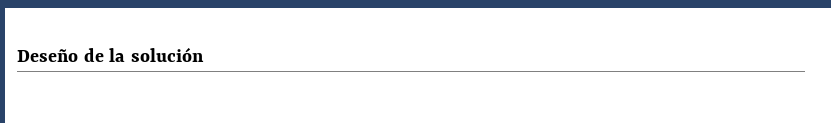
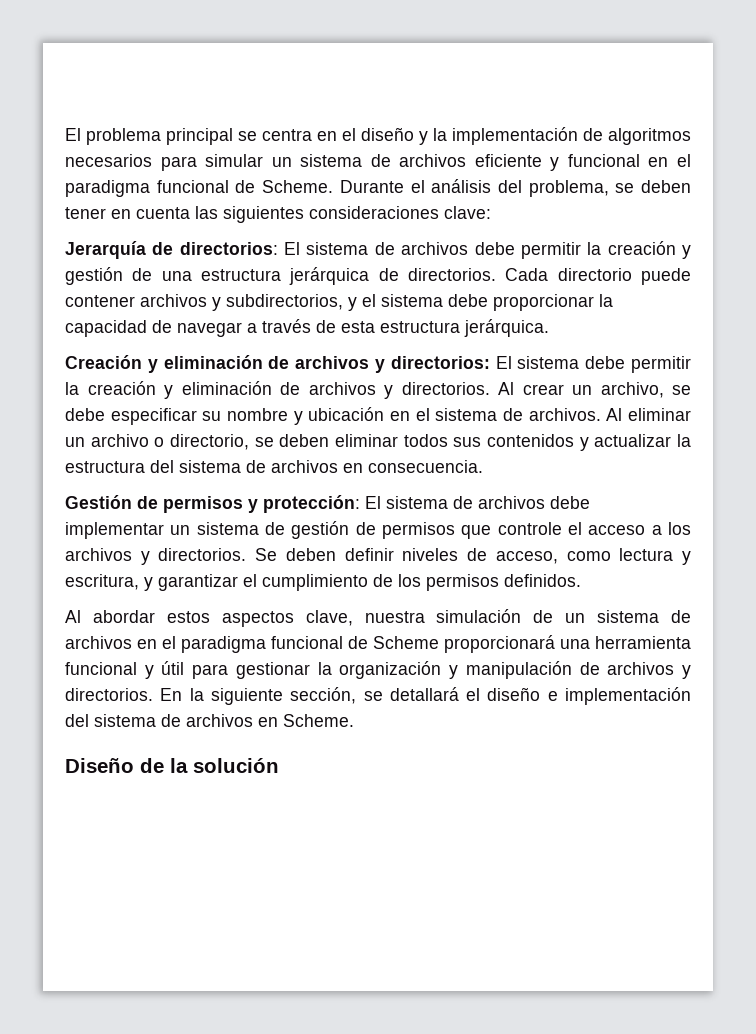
- Deseño de la solución
+ El problema principal se centra en el diseño y la implementación de algoritmos necesarios para simular un sistema de archivos eficiente y funcional en el paradigma funcional de Scheme. Durante el análisis del problema, se deben tener en cuenta las siguientes consideraciones clave:
+ Jerarquía de directorios: El sistema de archivos debe permitir la creación y gestión de una estructura jerárquica de directorios. Cada directorio puede contener archivos y subdirectorios, y el sistema debe proporcionar la capacidad de navegar a través de esta estructura jerárquica.
+ Creación y eliminación de archivos y directorios: El sistema debe permitir la creación y eliminación de archivos y directorios. Al crear un archivo, se debe especificar su nombre y ubicación en el sistema de archivos. Al eliminar un archivo o directorio, se deben eliminar todos sus contenidos y actualizar la estructura del sistema de archivos en consecuencia.
+ Gestión de permisos y protección: El sistema de archivos debe implementar un sistema de gestión de permisos que controle el acceso a los archivos y directorios. Se deben definir niveles de acceso, como lectura y escritura, y garantizar el cumplimiento de los permisos definidos.
+ Al abordar estos aspectos clave, nuestra simulación de un sistema de archivos en el paradigma funcional de Scheme proporcionará una herramienta funcional y útil para gestionar la organización y manipulación de archivos y directorios. En la siguiente sección, se detallará el diseño e implementación del sistema de archivos en Scheme.
+ Diseño de la solución

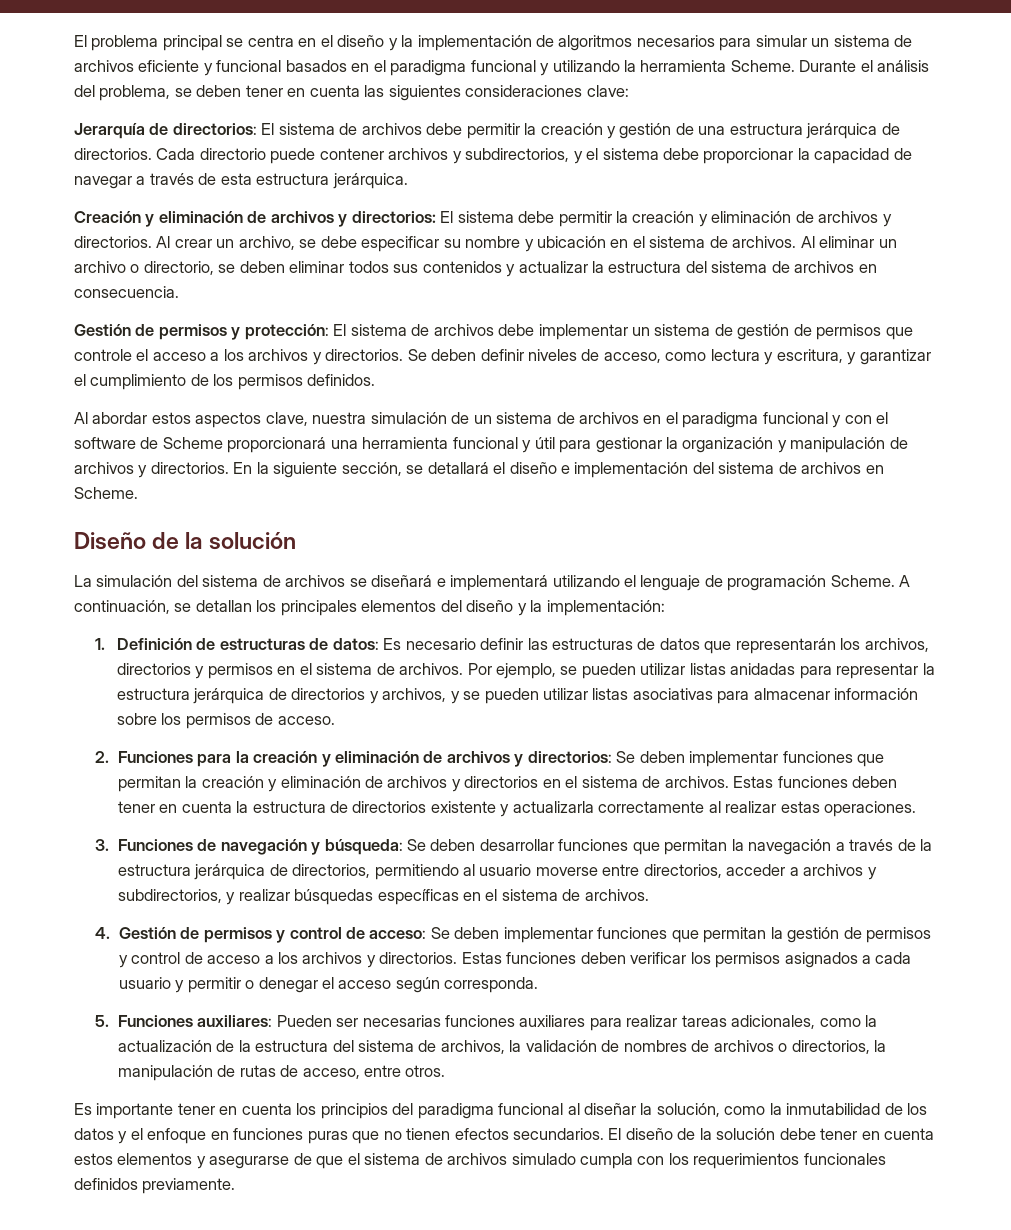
- El problema principal se centra en el diseño y la implementación de algoritmos necesarios para simular un sistema de archivos eficiente y funcional en el paradigma funcional de Scheme.
+ El problema principal se centra en el diseño y la implementación de algoritmos necesarios para simular un sistema de archivos eficiente y funcional basados en el paradigma funcional y utilizando la herramienta Scheme.
- Al abordar estos aspectos clave, nuestra simulación de un sistema de archivos en el paradigma funcional de Scheme proporcionará una herramienta funcional y útil para gestionar la organización y manipulación de archivos y directorios.
+ Al abordar estos aspectos clave, nuestra simulación de un sistema de archivos en el paradigma funcional y con el software de Scheme proporcionará una herramienta funcional y útil para gestionar la organización y manipulación de archivos y directorios.
+ La simulación del sistema de archivos se diseñará e implementará utilizando el lenguaje de programación Scheme. A continuación, se detallan los principales elementos del diseño y la implementación:
+ 1. Definición de estructuras de datos: Es necesario definir las estructuras de datos que representarán los archivos, directorios y permisos en el sistema de archivos. Por ejemplo, se pueden utilizar listas anidadas para representar la estructura jerárquica de directorios y archivos, y se pueden utilizar listas asociativas para almacenar información sobre los permisos de acceso.
+ 2. Funciones para la creación y eliminación de archivos y directorios: Se deben implementar funciones que permitan la creación y eliminación de archivos y directorios en el sistema de archivos. Estas funciones deben tener en cuenta la estructura de directorios existente y actualizarla correctamente al realizar estas operaciones.
+ 3. Funciones de navegación y búsqueda: Se deben desarrollar funciones que permitan la navegación a través de la estructura jerárquica de directorios, permitiendo al usuario moverse entre directorios, acceder a archivos y subdirectorios, y realizar búsquedas específicas en el sistema de archivos.
+ 4. Gestión de permisos y control de acceso: Se deben implementar funciones que permitan la gestión de permisos y control de acceso a los archivos y directorios. Estas funciones deben verificar los permisos asignados a cada usuario y permitir o denegar el acceso según corresponda.
+ 5. Funciones auxiliares: Pueden ser necesarias funciones auxiliares para realizar tareas adicionales, como la actualización de la estructura del sistema de archivos, la validación de nombres de archivos o directorios, la manipulación de rutas de acceso, entre otros.
+ Es importante tener en cuenta los principios del paradigma funcional al diseñar la solución, como la inmutabilidad de los datos y el enfoque en funciones puras que no tienen efectos secundarios. El diseño de la solución debe tener en cuenta estos elementos y asegurarse de que el sistema de archivos simulado cumpla con los requerimientos funcionales definidos previamente.

